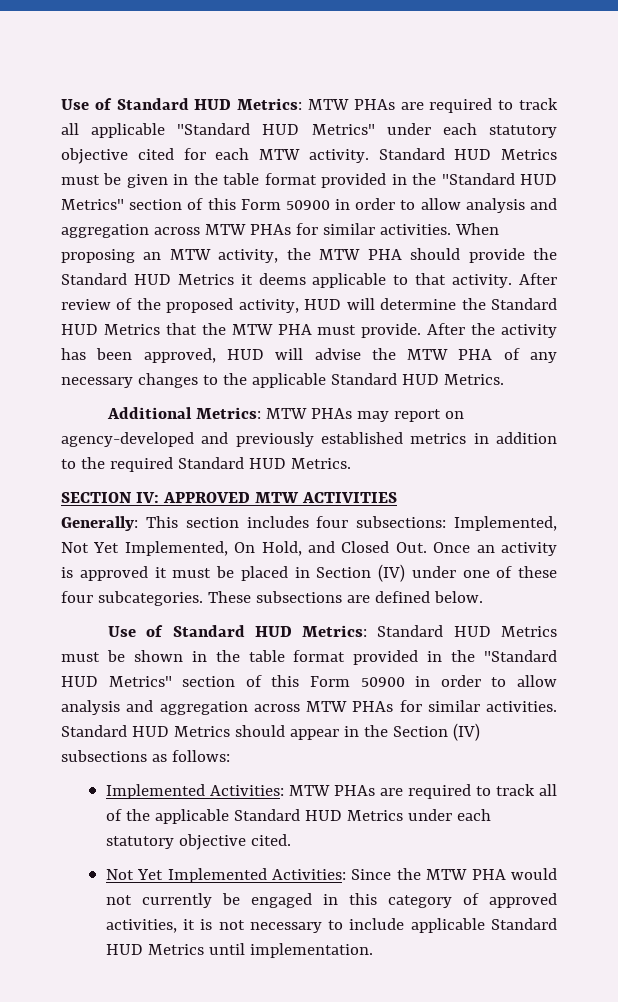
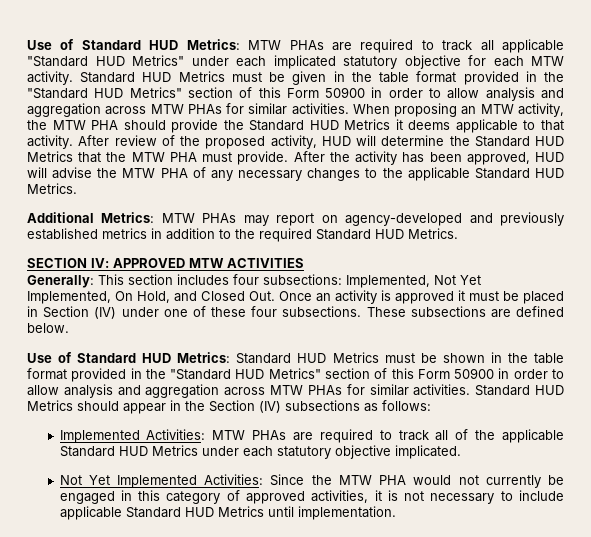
- Use of Standard HUD Metrics: MTW PHAs are required to track all applicable "Standard HUD Metrics" under each statutory objective cited for each MTW activity.
+ Use of Standard HUD Metrics: MTW PHAs are required to track all applicable "Standard HUD Metrics" under each implicated statutory objective for each MTW activity.
- Generally: This section includes four subsections: Implemented, Not Yet Implemented, On Hold, and Closed Out. Once an activity is approved it must be placed in Section (IV) under one of these four subcategories.
+ Generally: This section includes four subsections: Implemented, Not Yet Implemented, On Hold, and Closed Out. Once an activity is approved it must be placed in Section (IV) under one of these four subsections.
- Implemented Activities: MTW PHAs are required to track all of the applicable Standard HUD Metrics under each statutory objective cited.
+ Implemented Activities: MTW PHAs are required to track all of the applicable Standard HUD Metrics under each statutory objective implicated.

